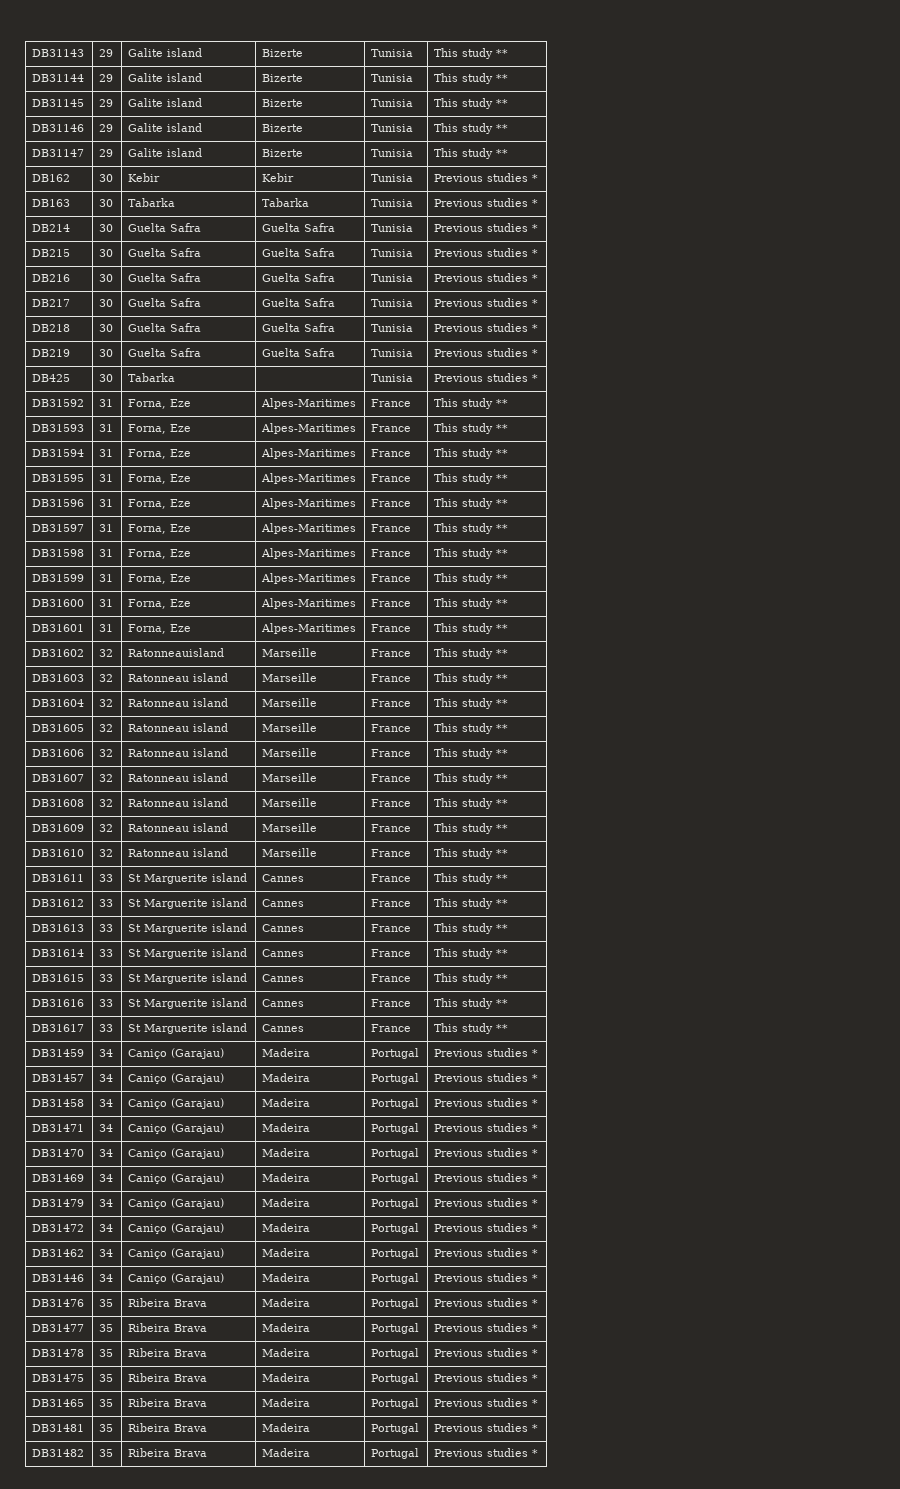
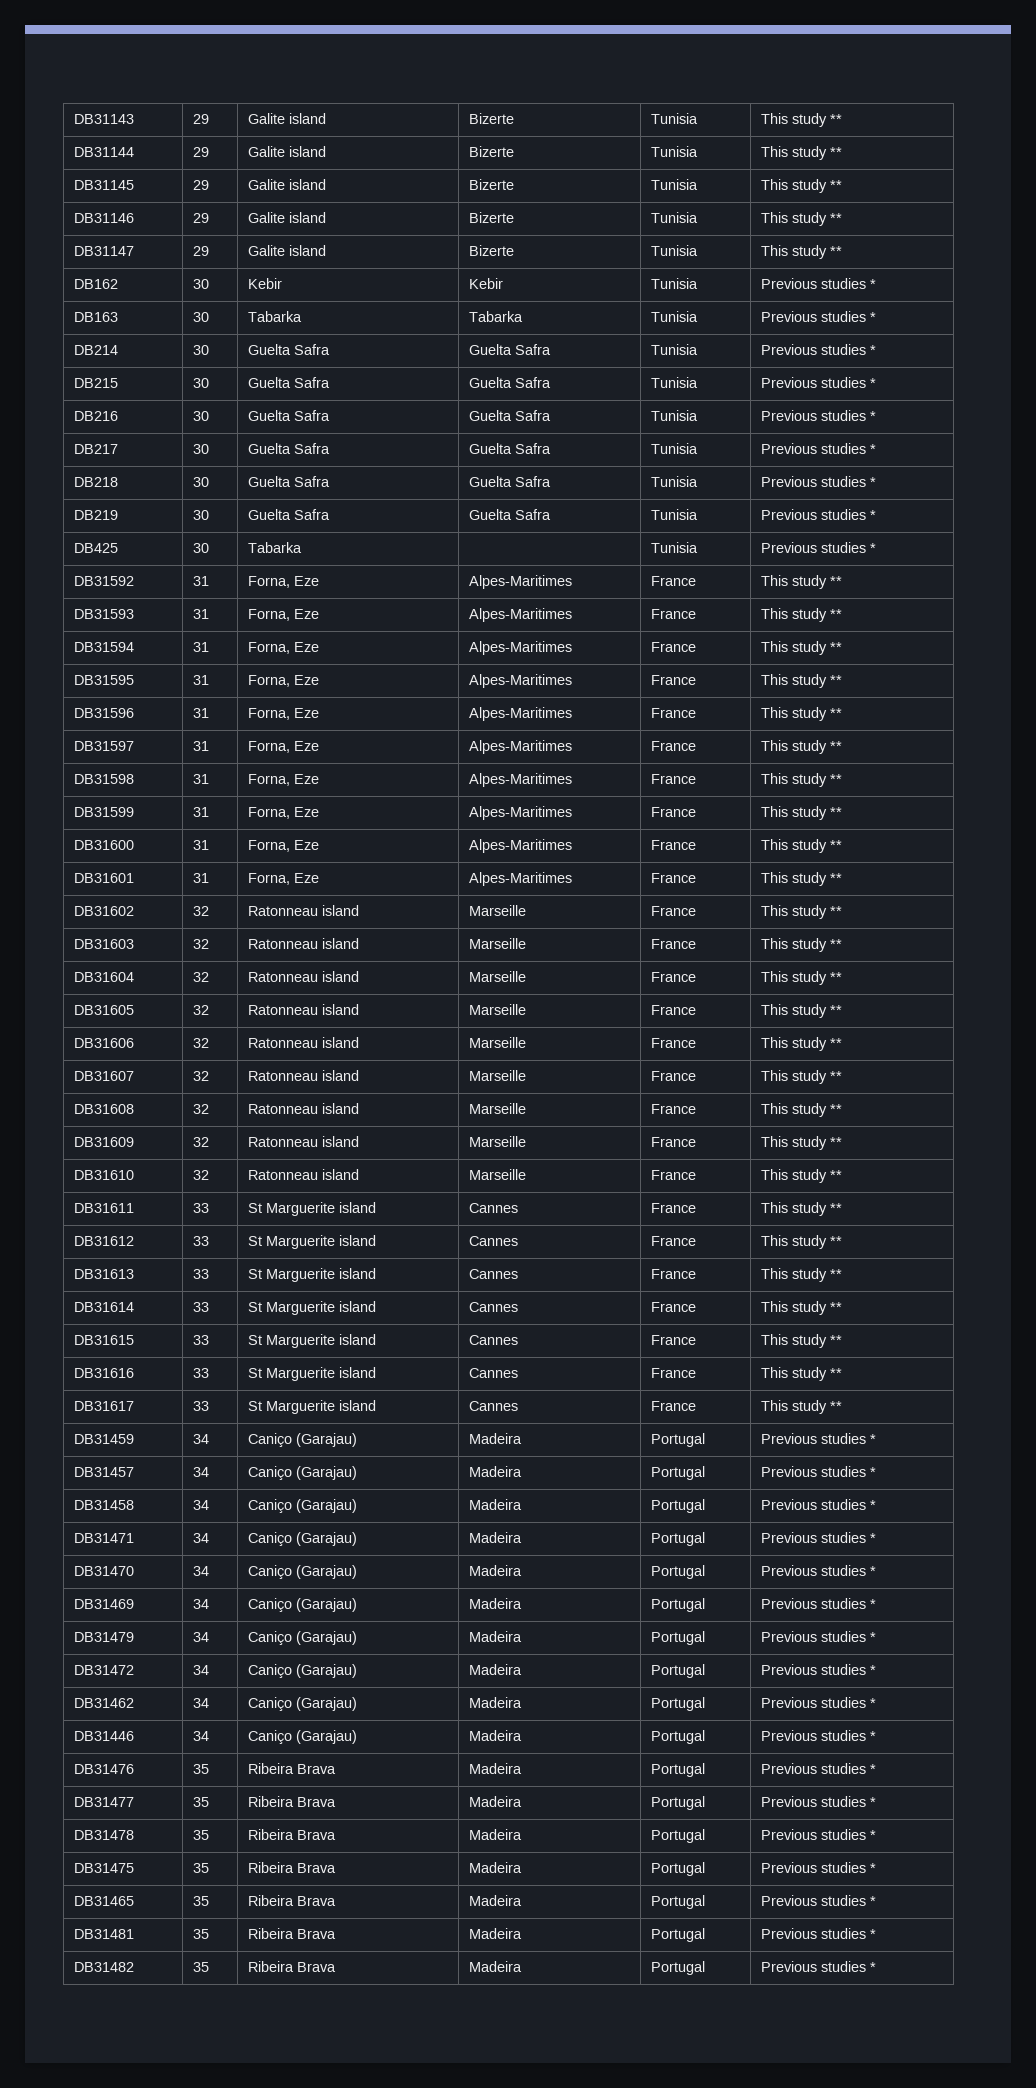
- DB31602 | 32 | Ratonneauisland | Marseille | France | This study **
+ DB31602 | 32 | Ratonneau island | Marseille | France | This study **

